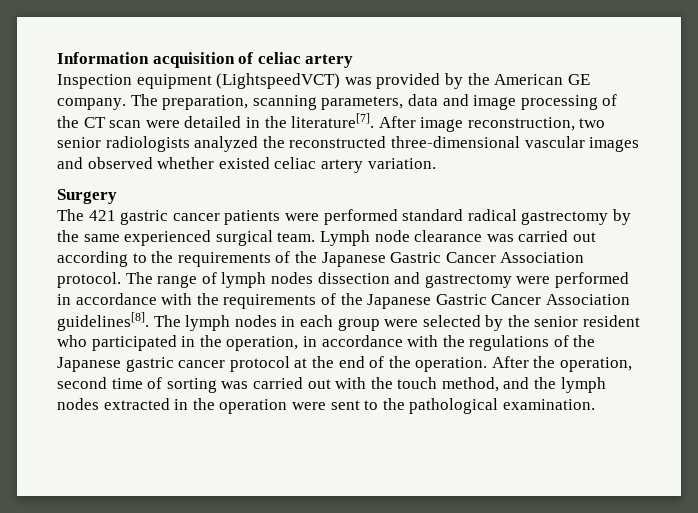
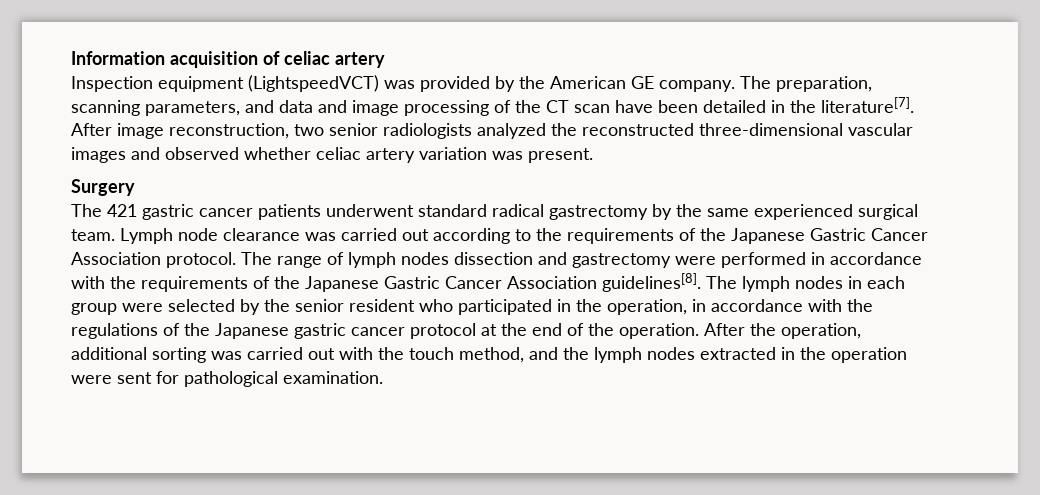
- The preparation, scanning parameters, data and image processing of the CT scan were detailed in the literature[7].
+ The preparation, scanning parameters, and data and image processing of the CT scan have been detailed in the literature[7].
- After image reconstruction, two senior radiologists analyzed the reconstructed three-dimensional vascular images and observed whether existed celiac artery variation.
+ After image reconstruction, two senior radiologists analyzed the reconstructed three-dimensional vascular images and observed whether celiac artery variation was present.
- The 421 gastric cancer patients were performed standard radical gastrectomy by the same experienced surgical team.
+ The 421 gastric cancer patients underwent standard radical gastrectomy by the same experienced surgical team.
- After the operation, second time of sorting was carried out with the touch method, and the lymph nodes extracted in the operation were sent to the pathological examination.
+ After the operation, additional sorting was carried out with the touch method, and the lymph nodes extracted in the operation were sent for pathological examination.

